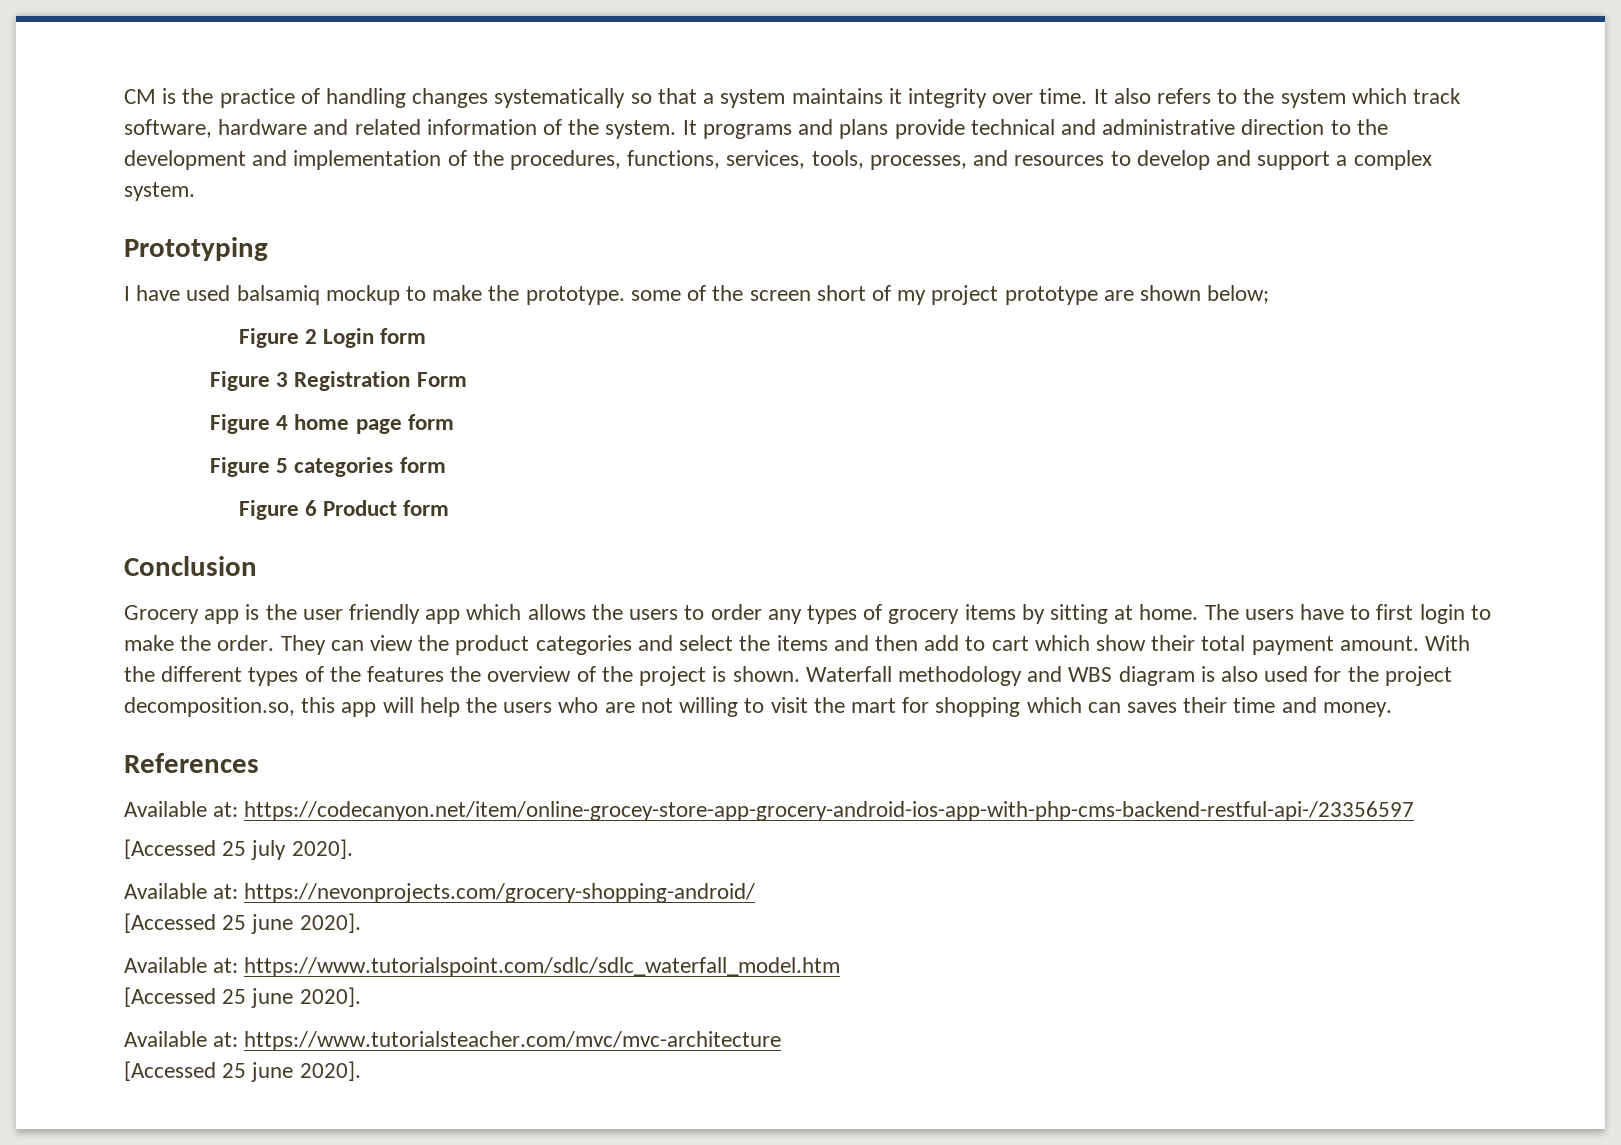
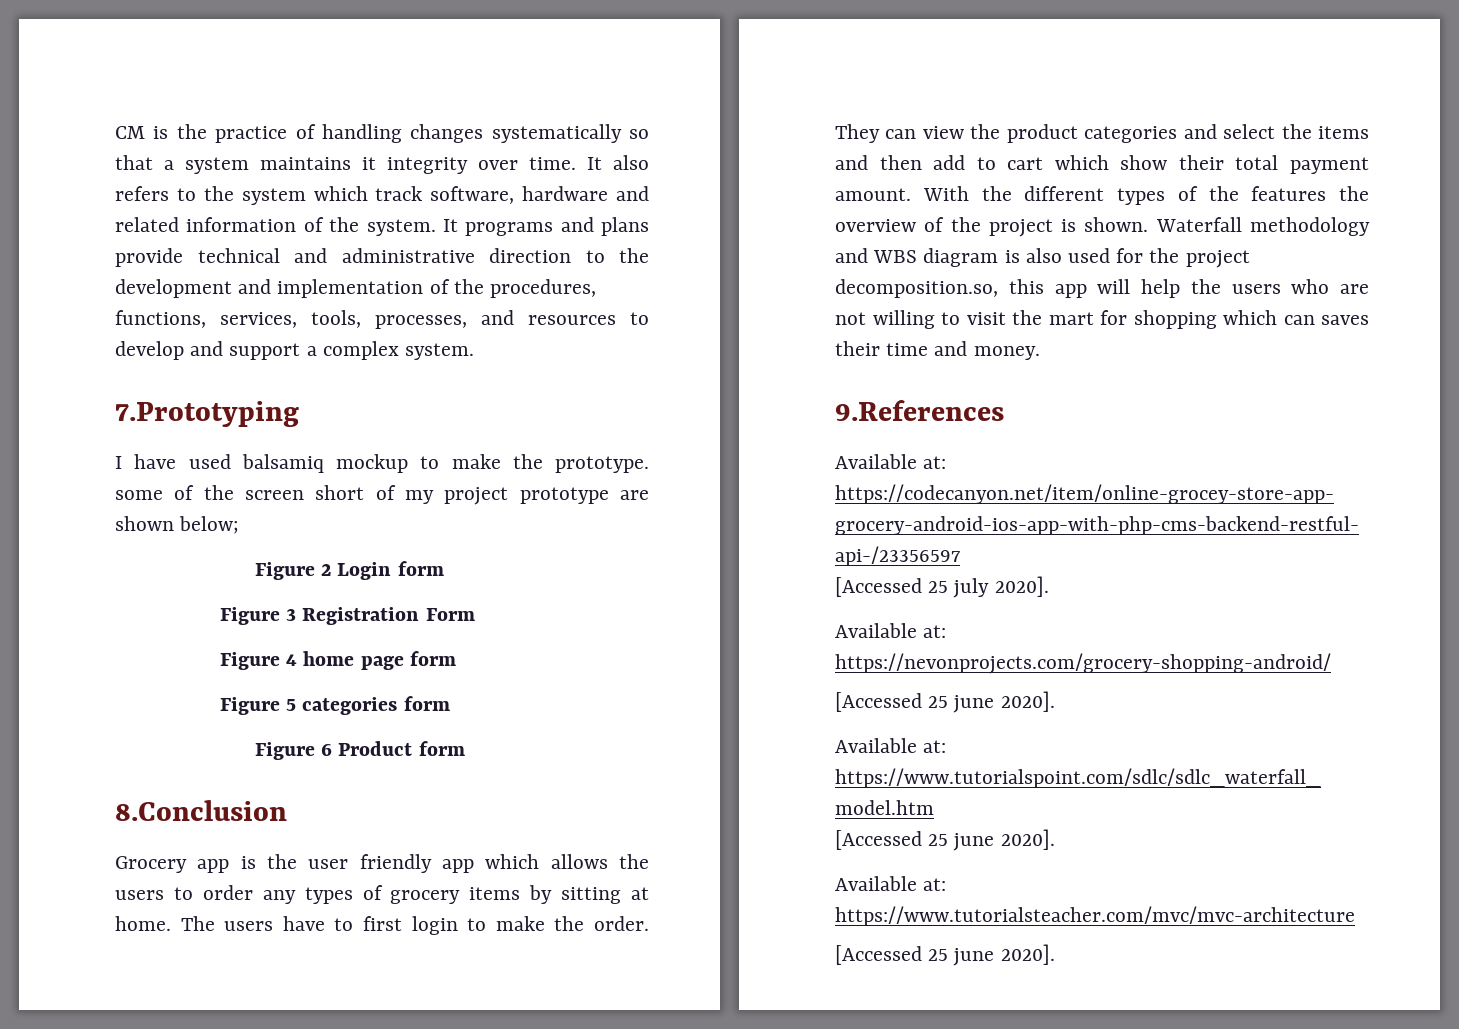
- Prototyping
+ 7.Prototyping
- Conclusion
+ 8.Conclusion
- References
+ 9.References

